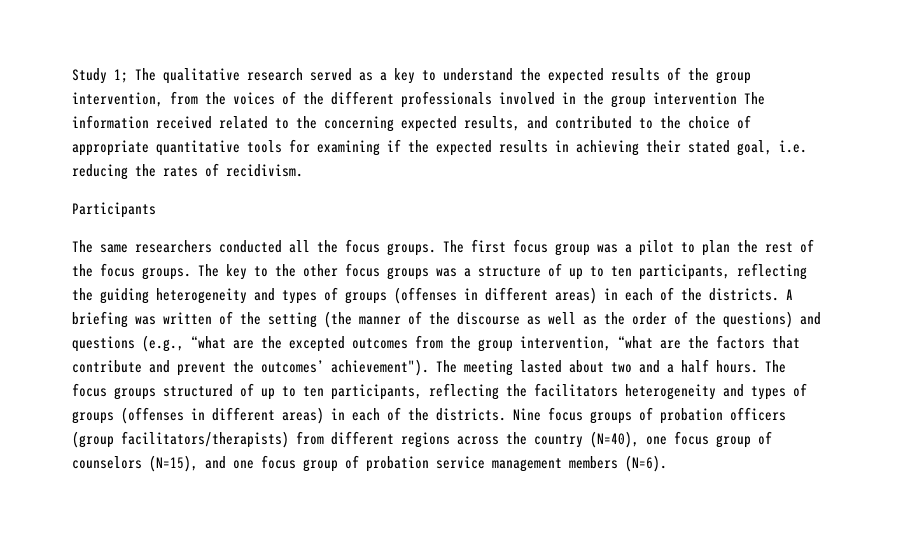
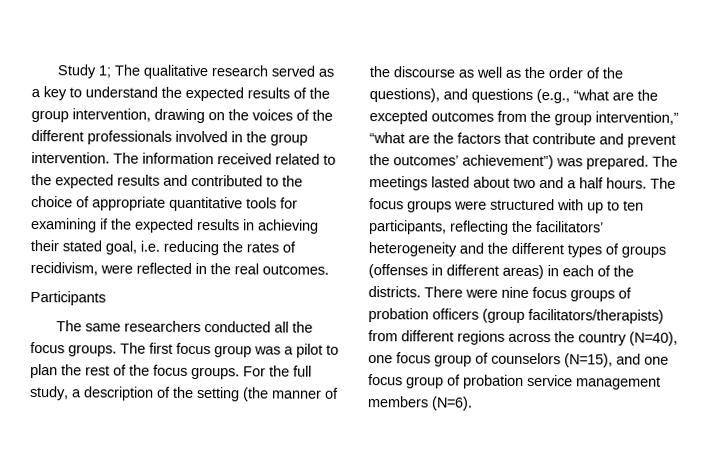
- Study 1; The qualitative research served as a key to understand the expected results of the group intervention, from the voices of the different professionals involved in the group intervention The information received related to the concerning expected results, and contributed to the choice of appropriate quantitative tools for examining if the expected results in achieving their stated goal, i.e. reducing the rates of recidivism.
+ Study 1; The qualitative research served as a key to understand the expected results of the group intervention, drawing on the voices of the different professionals involved in the group intervention. The information received related to the expected results and contributed to the choice of appropriate quantitative tools for examining if the expected results in achieving their stated goal, i.e. reducing the rates of recidivism, were reflected in the real outcomes.
- The key to the other focus groups was a structure of up to ten participants, reflecting the guiding heterogeneity and types of groups (offenses in different areas) in each of the districts. A briefing was written of the setting (the manner of the discourse as well as the order of the questions) and questions (e.g., “what are the excepted outcomes from the group intervention, “what are the factors that contribute and prevent the outcomes’ achievement"). The meeting lasted about two and a half hours.
+ For the full study, a description of the setting (the manner of the discourse as well as the order of the questions), and questions (e.g., “what are the excepted outcomes from the group intervention,” “what are the factors that contribute and prevent the outcomes’ achievement”) was prepared. The meetings lasted about two and a half hours.
- The focus groups structured of up to ten participants, reflecting the facilitators heterogeneity and types of groups (offenses in different areas) in each of the districts.
+ The focus groups were structured with up to ten participants, reflecting the facilitators’ heterogeneity and the different types of groups (offenses in different areas) in each of the districts.
- Nine focus groups of probation officers (group facilitators/therapists) from different regions across the country (N=40), one focus group of counselors (N=15), and one focus group of probation service management members (N=6).
+ There were nine focus groups of probation officers (group facilitators/therapists) from different regions across the country (N=40), one focus group of counselors (N=15), and one focus group of probation service management members (N=6).

